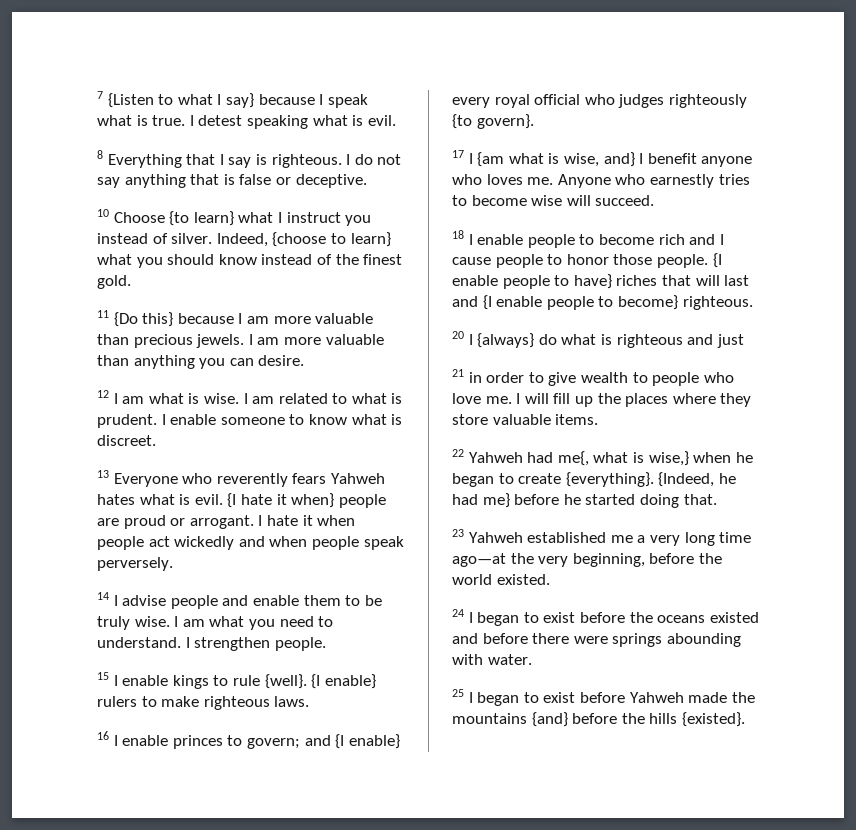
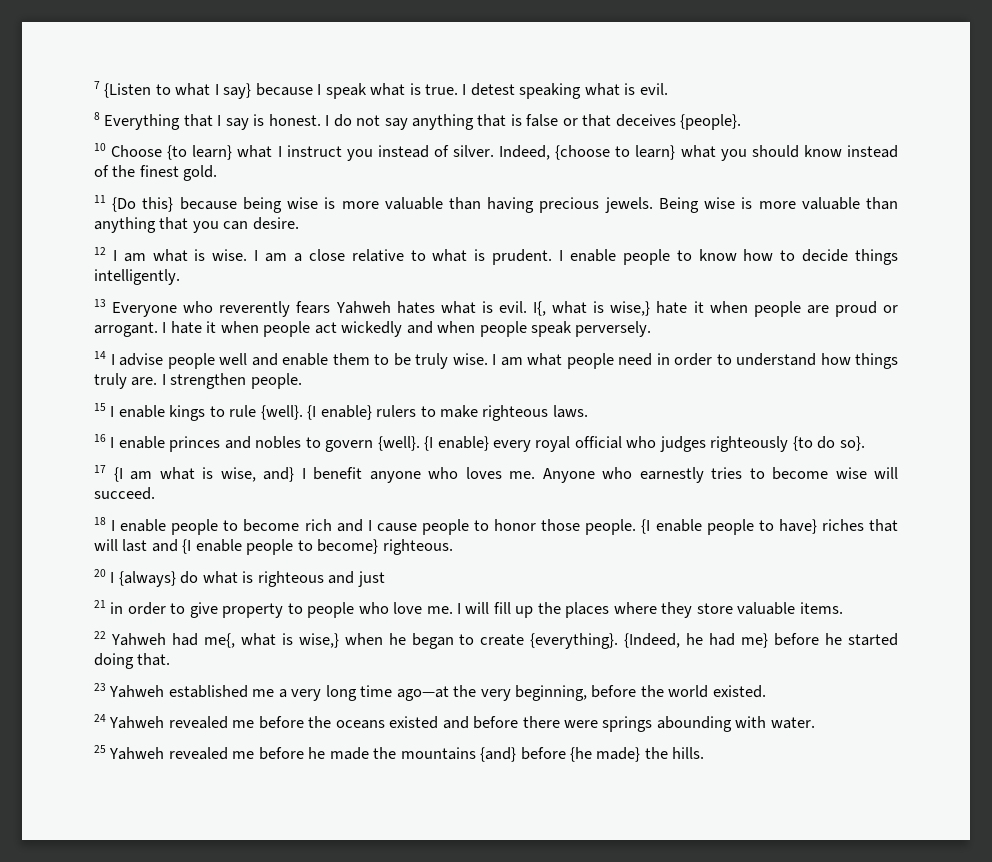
- 8 Everything that I say is righteous.
+ 8 Everything that I say is honest.
- I do not say anything that is false or deceptive.
+ I do not say anything that is false or that deceives {people}.
- 11 {Do this} because I am more valuable than precious jewels.
+ 11 {Do this} because being wise is more valuable than having precious jewels.
- I am more valuable than anything you can desire.
+ Being wise is more valuable than anything that you can desire.
- I am related to what is prudent.
+ I am a close relative to what is prudent.
- I enable someone to know what is discreet.
+ I enable people to know how to decide things intelligently.
- {I hate it when} people are proud or arrogant.
+ I{, what is wise,} hate it when people are proud or arrogant.
- 14 I advise people and enable them to be truly wise.
+ 14 I advise people well and enable them to be truly wise.
- I am what you need to understand.
+ I am what people need in order to understand how things truly are.
- 16 I enable princes to govern; and {I enable} every royal official who judges righteously {to govern}.
+ 16 I enable princes and nobles to govern {well}. {I enable} every royal official who judges righteously {to do so}.
- 17 I {am what is wise, and} I benefit anyone who loves me.
+ 17 {I am what is wise, and} I benefit anyone who loves me.
- 21 in order to give wealth to people who love me.
+ 21 in order to give property to people who love me.
- 24 I began to exist before the oceans existed and before there were springs abounding with water.
+ 24 Yahweh revealed me before the oceans existed and before there were springs abounding with water.
- 25 I began to exist before Yahweh made the mountains {and} before the hills {existed}.
+ 25 Yahweh revealed me before he made the mountains {and} before {he made} the hills.

